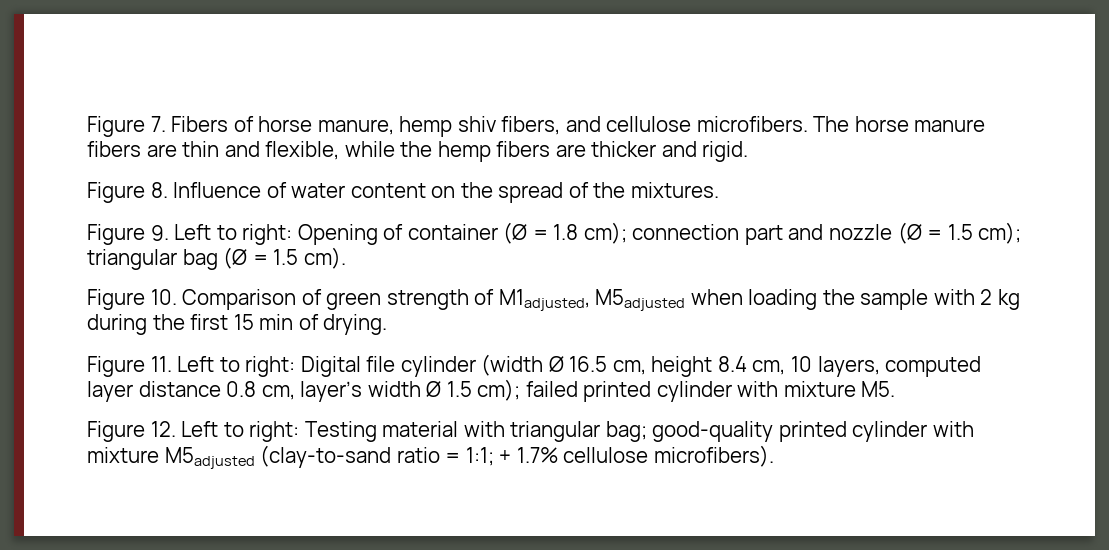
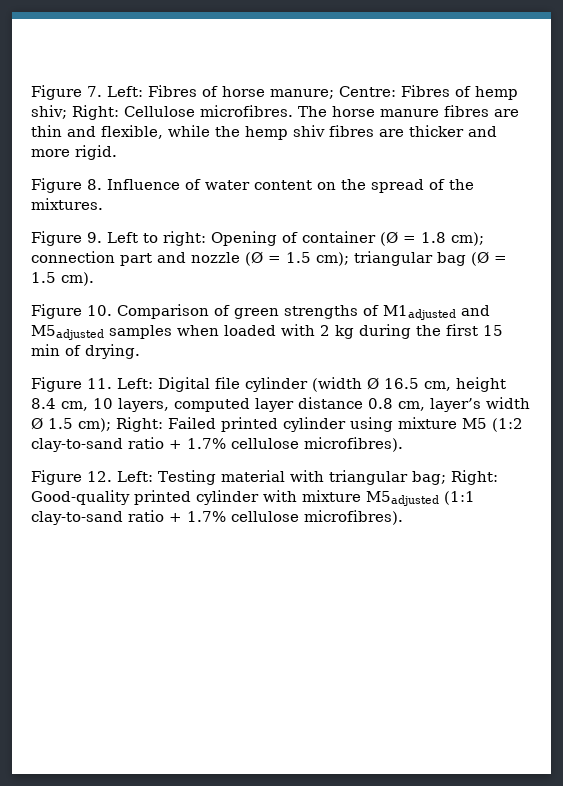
- Figure 7. Fibers of horse manure, hemp shiv fibers, and cellulose microfibers.
+ Figure 7. Left: Fibres of horse manure; Centre: Fibres of hemp shiv; Right: Cellulose microfibres.
- The horse manure fibers are thin and flexible, while the hemp fibers are thicker and rigid.
+ The horse manure fibres are thin and flexible, while the hemp shiv fibres are thicker and more rigid.
- Figure 10. Comparison of green strength of M1adjusted, M5adjusted when loading the sample with 2 kg during the first 15 min of drying.
+ Figure 10. Comparison of green strengths of M1adjusted and M5adjusted samples when loaded with 2 kg during the first 15 min of drying.
- Figure 11. Left to right: Digital file cylinder (width Ø 16.5 cm, height 8.4 cm, 10 layers, computed layer distance 0.8 cm, layer’s width Ø 1.5 cm); failed printed cylinder with mixture M5.
+ Figure 11. Left: Digital file cylinder (width Ø 16.5 cm, height 8.4 cm, 10 layers, computed layer distance 0.8 cm, layer’s width Ø 1.5 cm); Right: Failed printed cylinder using mixture M5 (1:2 clay-to-sand ratio + 1.7% cellulose microfibres).
- Figure 12. Left to right: Testing material with triangular bag; good-quality printed cylinder with mixture M5adjusted (clay-to-sand ratio = 1:1; + 1.7% cellulose microfibers).
+ Figure 12. Left: Testing material with triangular bag; Right: Good-quality printed cylinder with mixture M5adjusted (1:1 clay-to-sand ratio + 1.7% cellulose microfibres).

